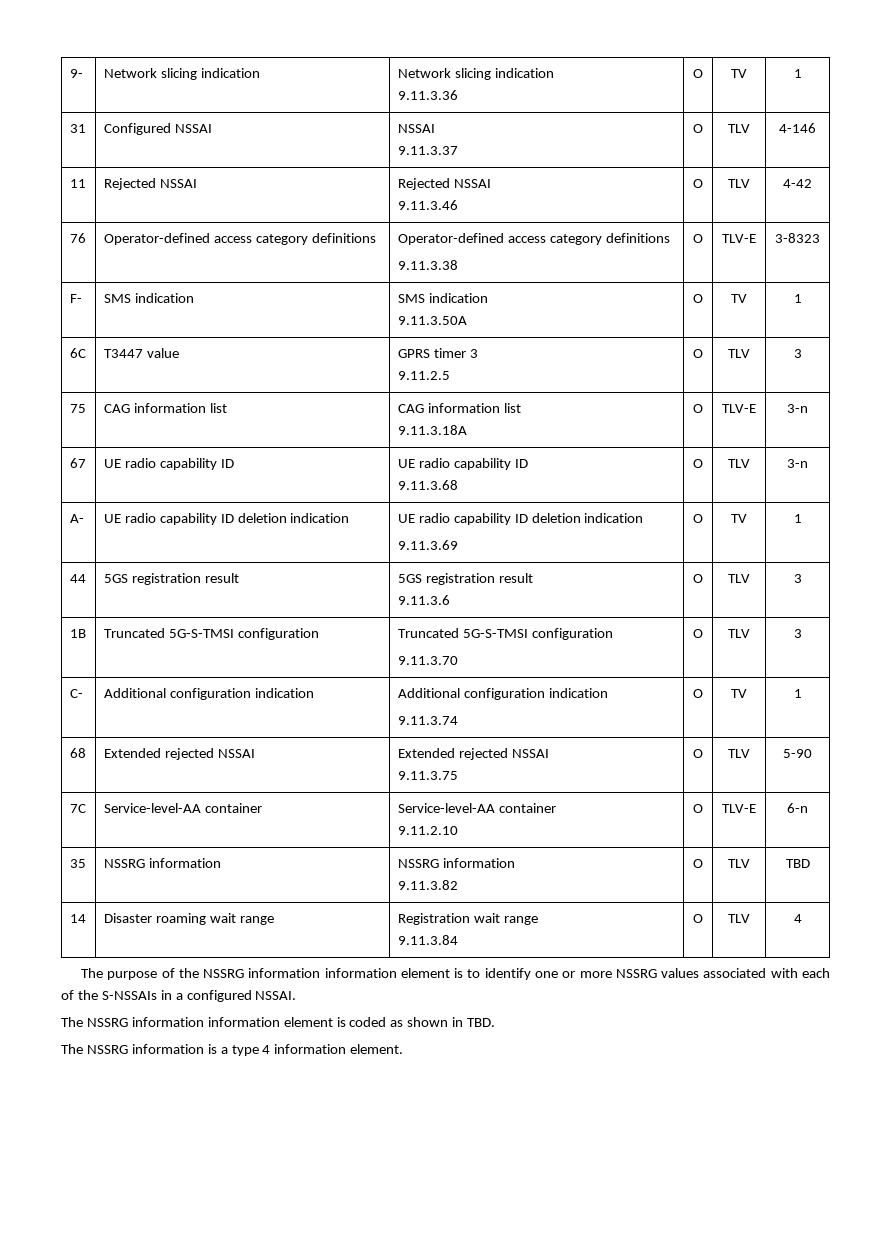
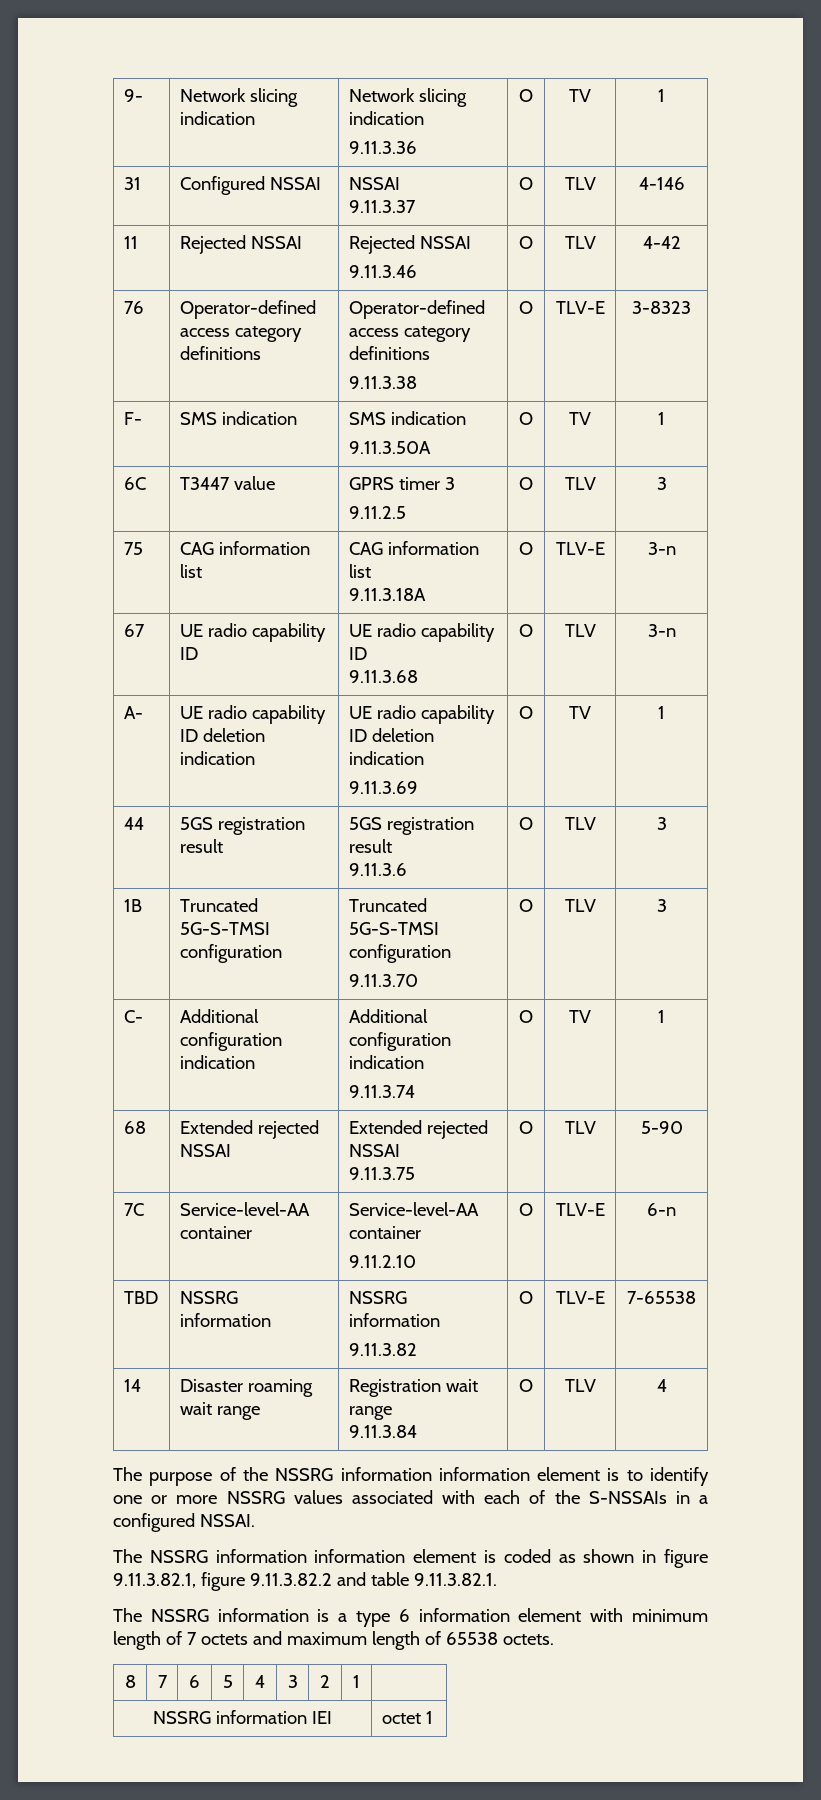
- 35 | NSSRG information | NSSRG information
- 9.11.3.82 | O | TLV | TBD
+ TBD | NSSRG information | NSSRG information
+ 9.11.3.82 | O | TLV-E | 7-65538
- The NSSRG information information element is coded as shown in TBD.
+ The NSSRG information information element is coded as shown in figure 9.11.3.82.1, figure 9.11.3.82.2 and table 9.11.3.82.1.
- The NSSRG information is a type 4 information element.
+ The NSSRG information is a type 6 information element with minimum length of 7 octets and maximum length of 65538 octets.
+ 8 | 7 | 6 | 5 | 4 | 3 | 2 | 1 |
+ NSSRG information IEI | octet 1

